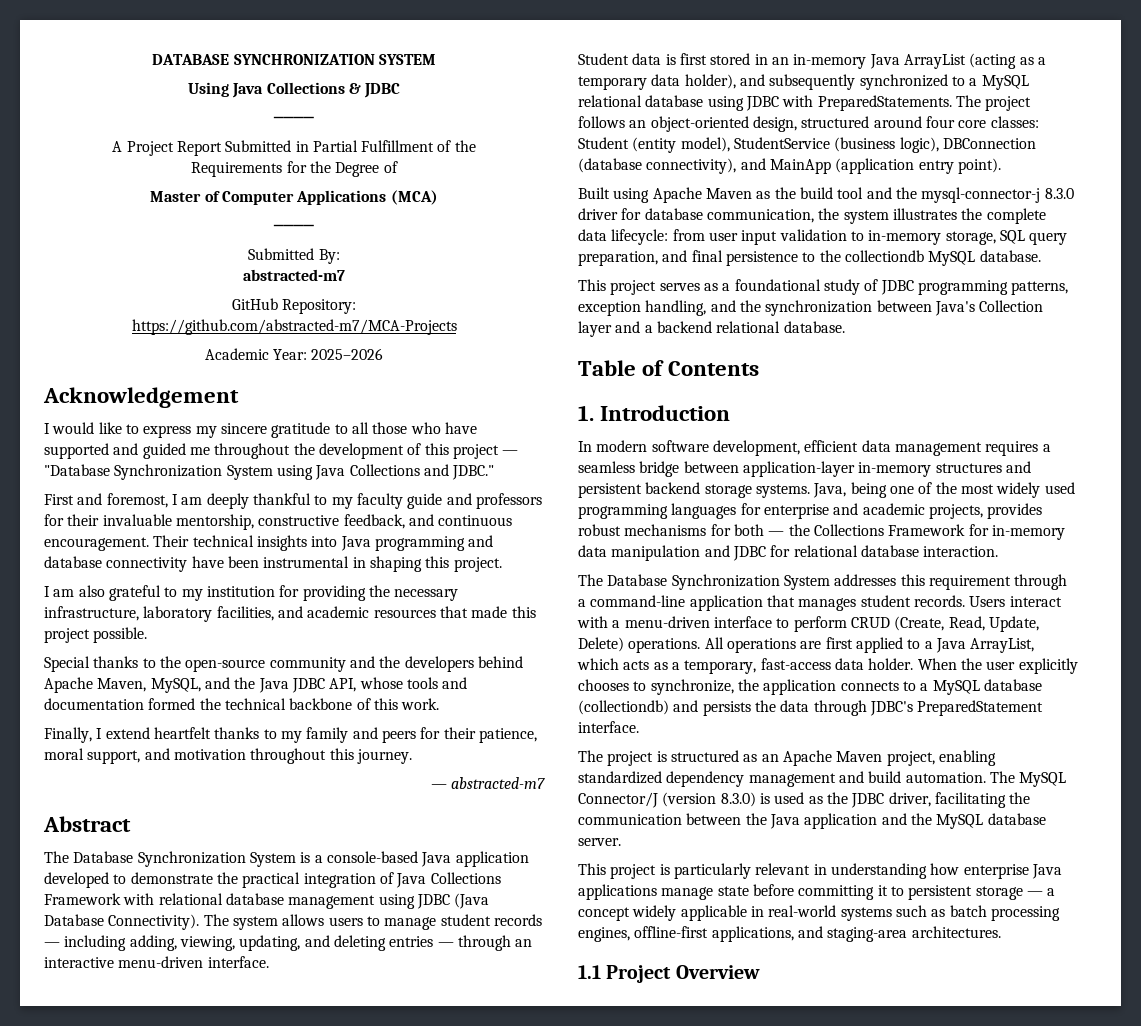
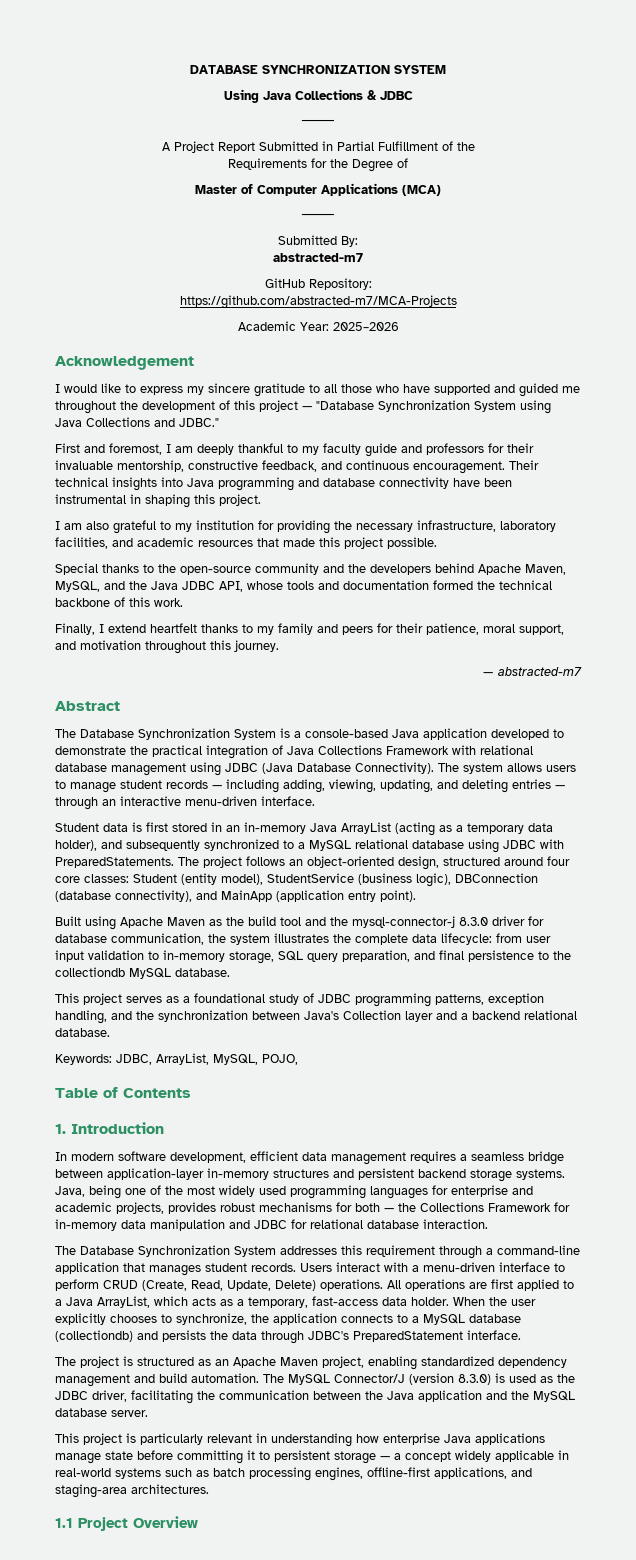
+ Keywords: JDBC, ArrayList, MySQL, POJO,

